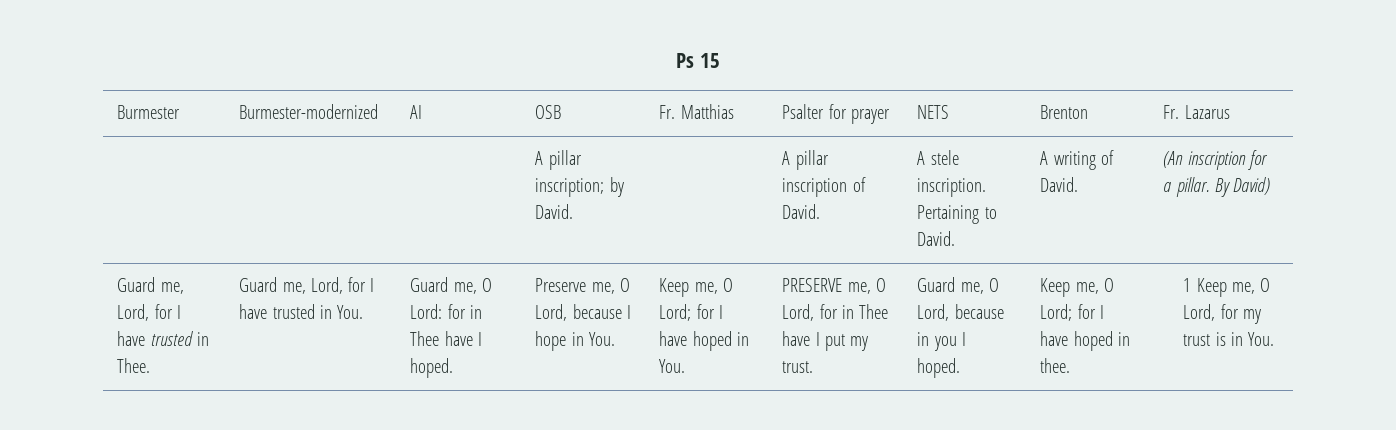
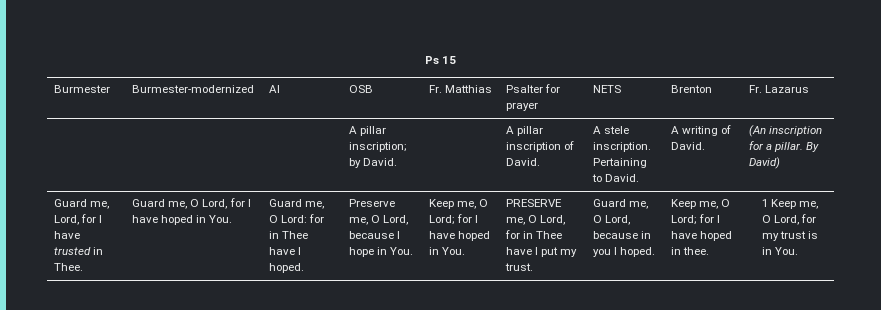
- Guard me, Lord, for I have trusted in You.
+ Guard me, O Lord, for I have hoped in You.

